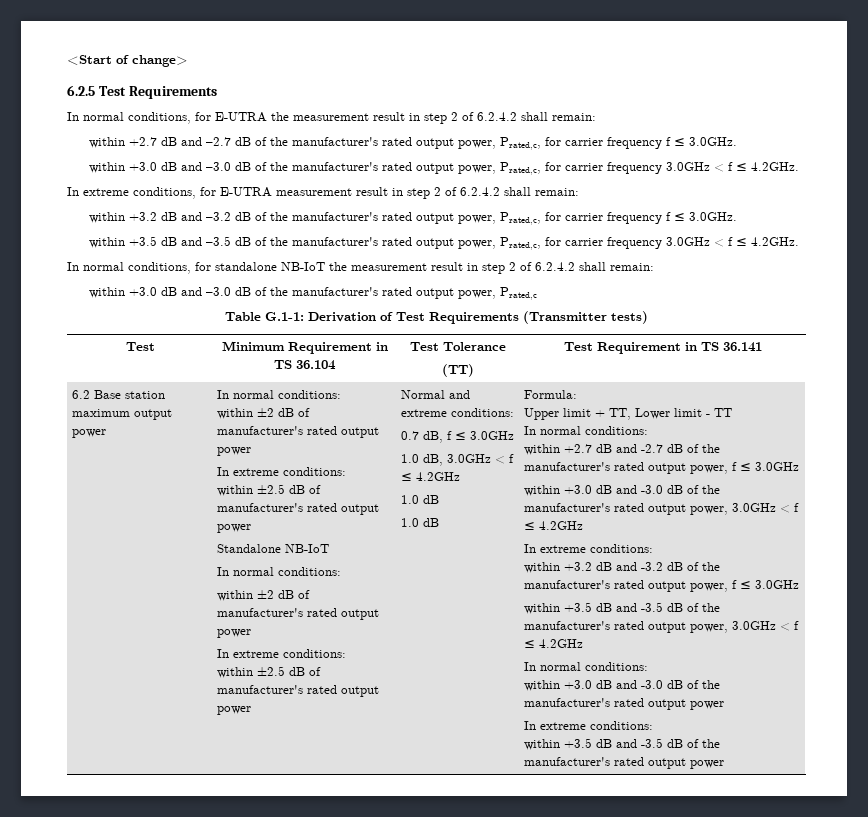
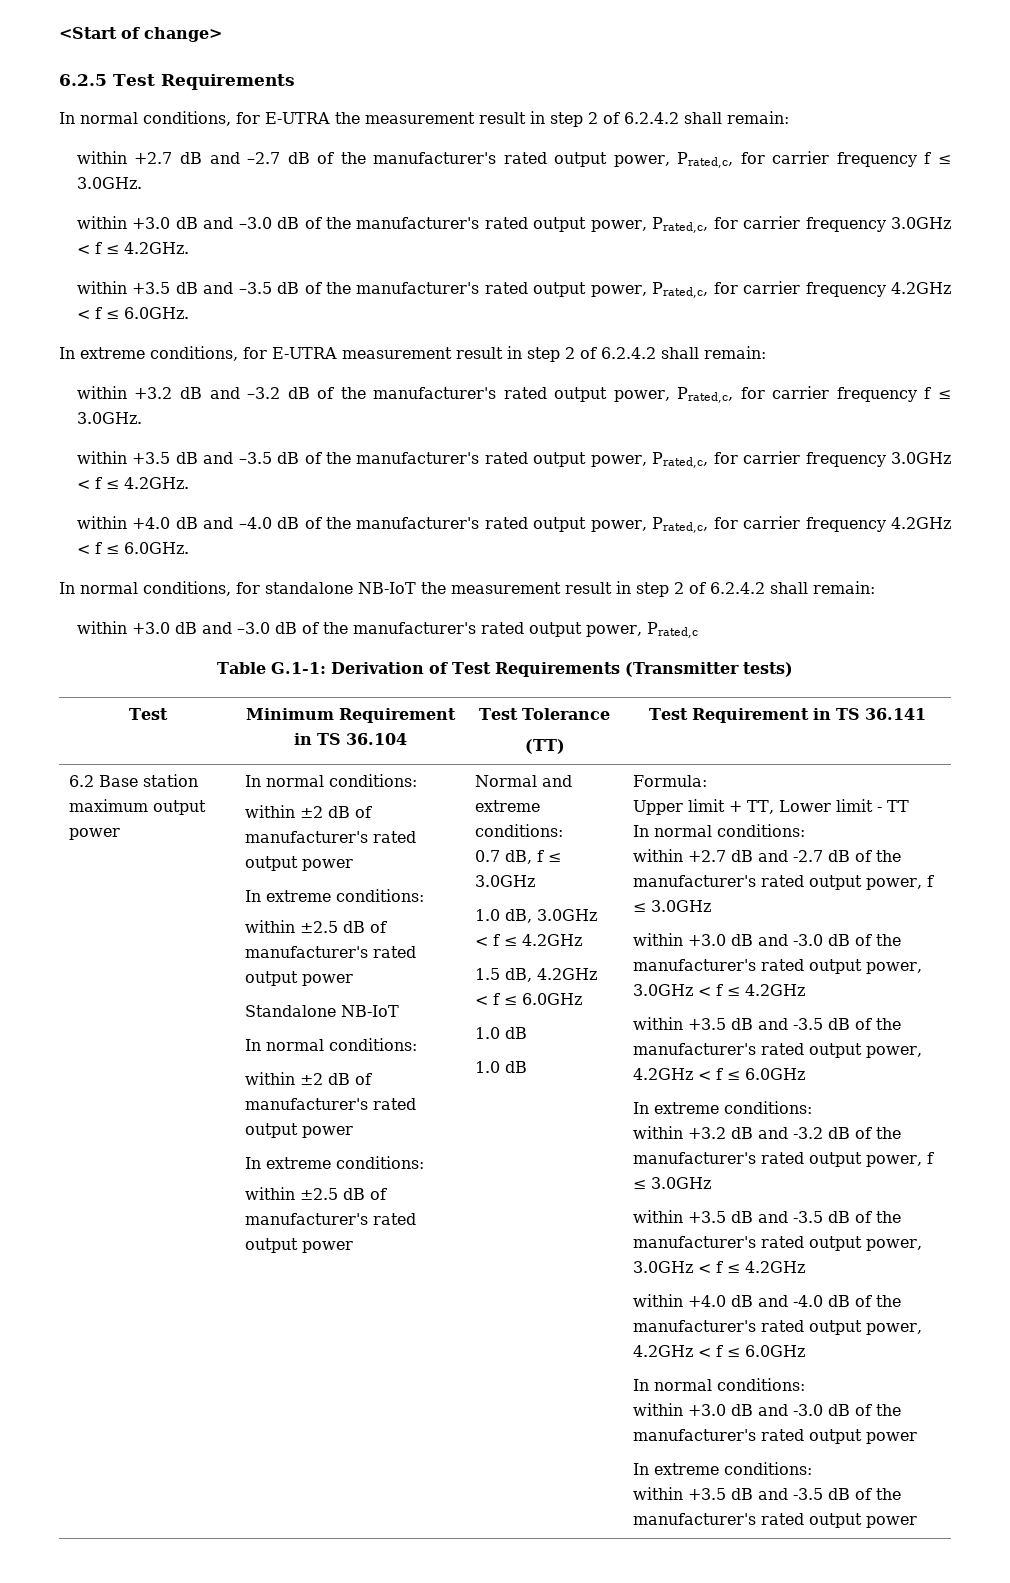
+ within +3.5 dB and –3.5 dB of the manufacturer's rated output power, Prated,c, for carrier frequency 4.2GHz < f ≤ 6.0GHz.
+ within +4.0 dB and –4.0 dB of the manufacturer's rated output power, Prated,c, for carrier frequency 4.2GHz < f ≤ 6.0GHz.
+ 1.5 dB, 4.2GHz < f ≤ 6.0GHz
+ within +3.5 dB and -3.5 dB of the manufacturer's rated output power, 4.2GHz < f ≤ 6.0GHz
+ within +4.0 dB and -4.0 dB of the manufacturer's rated output power, 4.2GHz < f ≤ 6.0GHz

